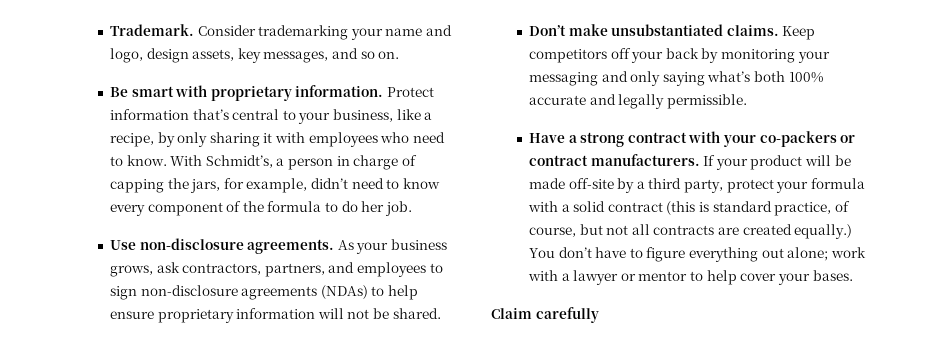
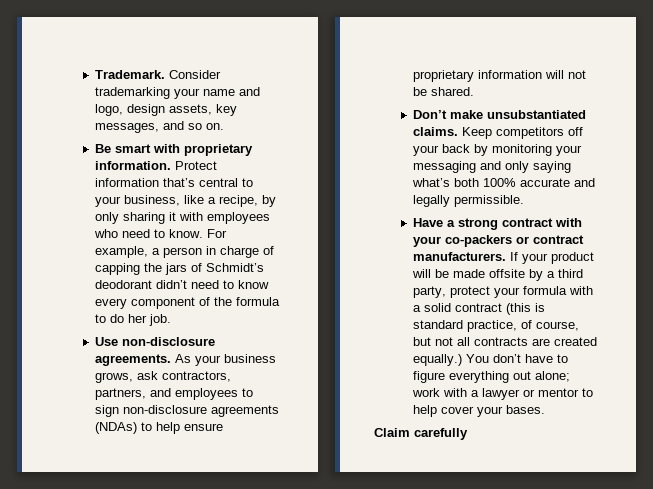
- With Schmidt’s, a person in charge of capping the jars, for example, didn’t need to know every component of the formula to do her job.
+ For example, a person in charge of capping the jars of Schmidt’s deodorant didn’t need to know every component of the formula to do her job.
- If your product will be made off-site by a third party, protect your formula with a solid contract (this is standard practice, of course, but not all contracts are created equally.)
+ If your product will be made offsite by a third party, protect your formula with a solid contract (this is standard practice, of course, but not all contracts are created equally.)

